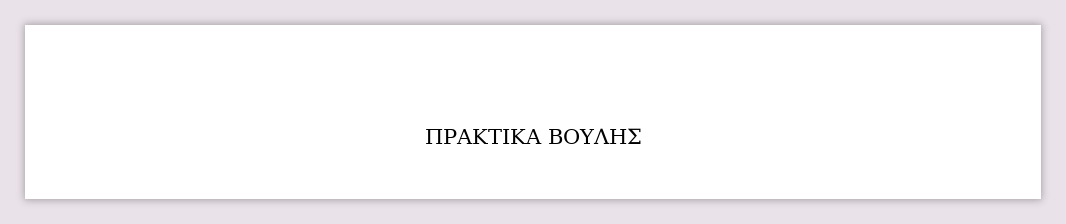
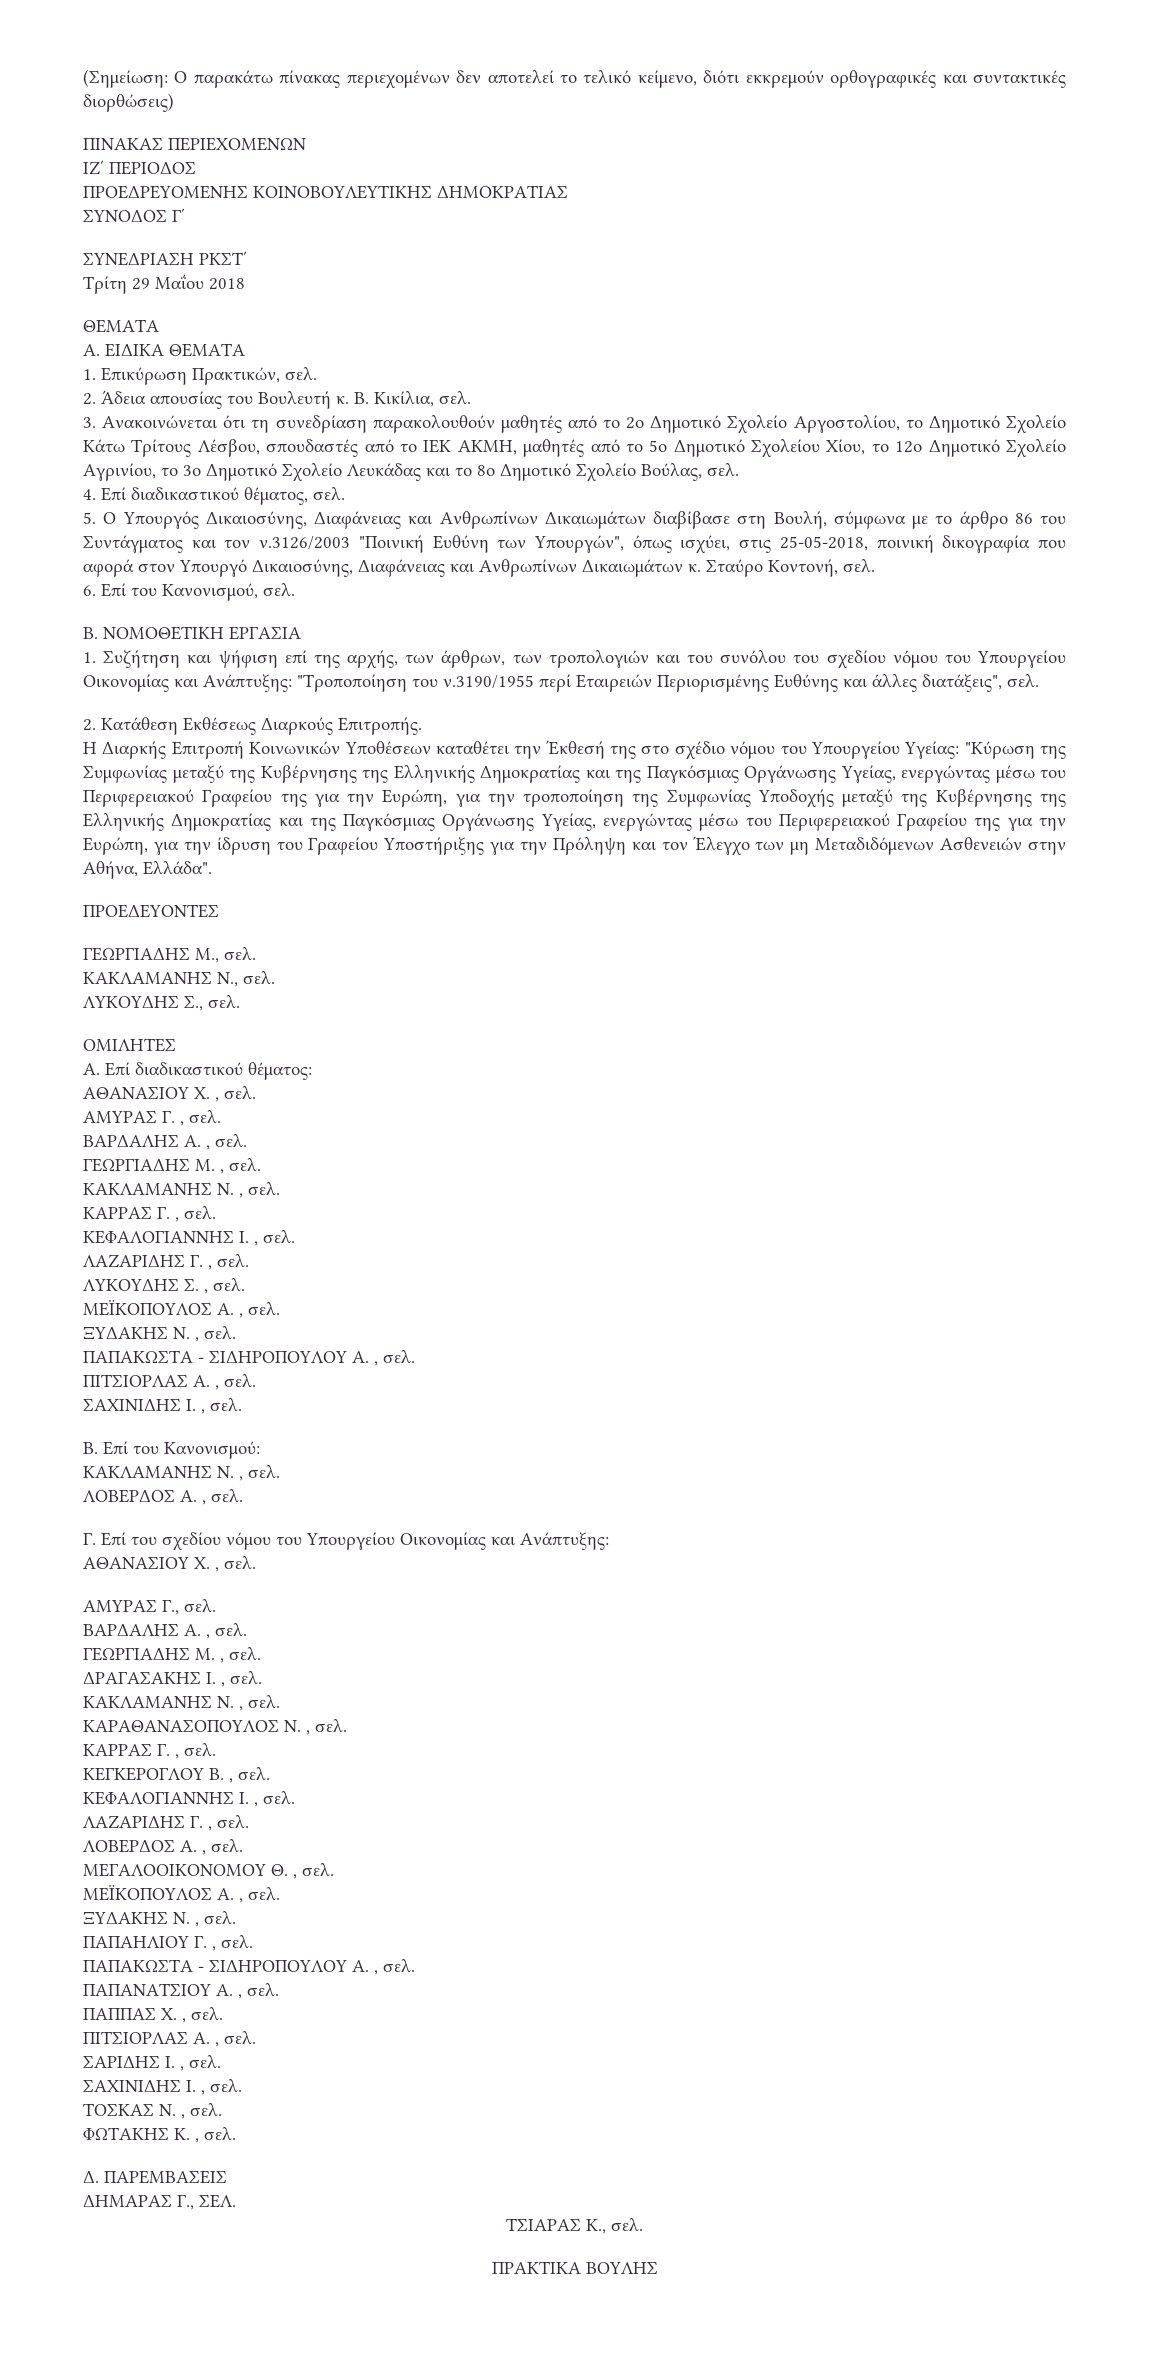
+ (Σημείωση: Ο παρακάτω πίνακας περιεχομένων δεν αποτελεί το τελικό κείμενο, διότι εκκρεμούν ορθογραφικές και συντακτικές διορθώσεις)
+ ΠΙΝΑΚΑΣ ΠΕΡΙΕΧΟΜΕΝΩΝ
+ ΙΖ΄ ΠΕΡΙΟΔΟΣ
+ ΠΡΟΕΔΡΕΥΟΜΕΝΗΣ ΚΟΙΝΟΒΟΥΛΕΥΤΙΚΗΣ ΔΗΜΟΚΡΑΤΙΑΣ
+ ΣΥΝΟΔΟΣ Γ΄
+ ΣΥΝΕΔΡΙΑΣΗ ΡΚΣΤ΄
+ Τρίτη 29 Μαΐου 2018
+ ΘΕΜΑΤΑ
+ Α. ΕΙΔΙΚΑ ΘΕΜΑΤΑ
+ 1. Επικύρωση Πρακτικών, σελ.
+ 2. Άδεια απουσίας του Βουλευτή κ. Β. Κικίλια, σελ.
+ 3. Ανακοινώνεται ότι τη συνεδρίαση παρακολουθούν μαθητές από το 2ο Δημοτικό Σχολείο Αργοστολίου, το Δημοτικό Σχολείο Κάτω Τρίτους Λέσβου, σπουδαστές από το ΙΕΚ ΑΚΜΗ, μαθητές από το 5ο Δημοτικό Σχολείου Χίου, το 12ο Δημοτικό Σχολείο Αγρινίου, το 3ο Δημοτικό Σχολείο Λευκάδας και το 8ο Δημοτικό Σχολείο Βούλας, σελ.
+ 4. Επί διαδικαστικού θέματος, σελ.
+ 5. Ο Υπουργός Δικαιοσύνης, Διαφάνειας και Ανθρωπίνων Δικαιωμάτων διαβίβασε στη Βουλή, σύμφωνα με το άρθρο 86 του Συντάγματος και τον ν.3126/2003 "Ποινική Ευθύνη των Υπουργών", όπως ισχύει, στις 25-05-2018, ποινική δικογραφία που αφορά στον Υπουργό Δικαιοσύνης, Διαφάνειας και Ανθρωπίνων Δικαιωμάτων κ. Σταύρο Κοντονή, σελ.
+ 6. Επί του Κανονισμού, σελ.
+ Β. ΝΟΜΟΘΕΤΙΚΗ ΕΡΓΑΣΙΑ
+ 1. Συζήτηση και ψήφιση επί της αρχής, των άρθρων, των τροπολογιών και του συνόλου του σχεδίου νόμου του Υπουργείου Οικονομίας και Ανάπτυξης: "Τροποποίηση του ν.3190/1955 περί Εταιρειών Περιορισμένης Ευθύνης και άλλες διατάξεις", σελ.
+ 2. Κατάθεση Εκθέσεως Διαρκούς Επιτροπής.
+ Η Διαρκής Επιτροπή Κοινωνικών Υποθέσεων καταθέτει την Έκθεσή της στο σχέδιο νόμου του Υπουργείου Υγείας: "Κύρωση της Συμφωνίας μεταξύ της Κυβέρνησης της Ελληνικής Δημοκρατίας και της Παγκόσμιας Οργάνωσης Υγείας, ενεργώντας μέσω του Περιφερειακού Γραφείου της για την Ευρώπη, για την τροποποίηση της Συμφωνίας Υποδοχής μεταξύ της Κυβέρνησης της Ελληνικής Δημοκρατίας και της Παγκόσμιας Οργάνωσης Υγείας, ενεργώντας μέσω του Περιφερειακού Γραφείου της για την Ευρώπη, για την ίδρυση του Γραφείου Υποστήριξης για την Πρόληψη και τον Έλεγχο των μη Μεταδιδόμενων Ασθενειών στην Αθήνα, Ελλάδα".
+ ΠΡΟΕΔΕΥΟΝΤΕΣ
+ ΓΕΩΡΓΙΑΔΗΣ Μ., σελ.
+ ΚΑΚΛΑΜΑΝΗΣ Ν., σελ.
+ ΛΥΚΟΥΔΗΣ Σ., σελ.
+ ΟΜΙΛΗΤΕΣ
+ Α. Επί διαδικαστικού θέματος:
+ ΑΘΑΝΑΣΙΟΥ Χ. , σελ.
+ ΑΜΥΡΑΣ Γ. , σελ.
+ ΒΑΡΔΑΛΗΣ Α. , σελ.
+ ΓΕΩΡΓΙΑΔΗΣ Μ. , σελ.
+ ΚΑΚΛΑΜΑΝΗΣ Ν. , σελ.
+ ΚΑΡΡΑΣ Γ. , σελ.
+ ΚΕΦΑΛΟΓΙΑΝΝΗΣ Ι. , σελ.
+ ΛΑΖΑΡΙΔΗΣ Γ. , σελ.
+ ΛΥΚΟΥΔΗΣ Σ. , σελ.
+ ΜΕΪΚΟΠΟΥΛΟΣ Α. , σελ.
+ ΞΥΔΑΚΗΣ Ν. , σελ.
+ ΠΑΠΑΚΩΣΤΑ - ΣΙΔΗΡΟΠΟΥΛΟΥ Α. , σελ.
+ ΠΙΤΣΙΟΡΛΑΣ Α. , σελ.
+ ΣΑΧΙΝΙΔΗΣ Ι. , σελ.
+ Β. Επί του Κανονισμού:
+ ΚΑΚΛΑΜΑΝΗΣ Ν. , σελ.
+ ΛΟΒΕΡΔΟΣ Α. , σελ.
+ Γ. Επί του σχεδίου νόμου του Υπουργείου Οικονομίας και Ανάπτυξης:
+ ΑΘΑΝΑΣΙΟΥ Χ. , σελ.
+ ΑΜΥΡΑΣ Γ., σελ.
+ ΒΑΡΔΑΛΗΣ Α. , σελ.
+ ΓΕΩΡΓΙΑΔΗΣ Μ. , σελ.
+ ΔΡΑΓΑΣΑΚΗΣ Ι. , σελ.
+ ΚΑΚΛΑΜΑΝΗΣ Ν. , σελ.
+ ΚΑΡΑΘΑΝΑΣΟΠΟΥΛΟΣ Ν. , σελ.
+ ΚΑΡΡΑΣ Γ. , σελ.
+ ΚΕΓΚΕΡΟΓΛΟΥ Β. , σελ.
+ ΚΕΦΑΛΟΓΙΑΝΝΗΣ Ι. , σελ.
+ ΛΑΖΑΡΙΔΗΣ Γ. , σελ.
+ ΛΟΒΕΡΔΟΣ Α. , σελ.
+ ΜΕΓΑΛΟΟΙΚΟΝΟΜΟΥ Θ. , σελ.
+ ΜΕΪΚΟΠΟΥΛΟΣ Α. , σελ.
+ ΞΥΔΑΚΗΣ Ν. , σελ.
+ ΠΑΠΑΗΛΙΟΥ Γ. , σελ.
+ ΠΑΠΑΚΩΣΤΑ - ΣΙΔΗΡΟΠΟΥΛΟΥ Α. , σελ.
+ ΠΑΠΑΝΑΤΣΙΟΥ Α. , σελ.
+ ΠΑΠΠΑΣ Χ. , σελ.
+ ΠΙΤΣΙΟΡΛΑΣ Α. , σελ.
+ ΣΑΡΙΔΗΣ Ι. , σελ.
+ ΣΑΧΙΝΙΔΗΣ Ι. , σελ.
+ ΤΟΣΚΑΣ Ν. , σελ.
+ ΦΩΤΑΚΗΣ Κ. , σελ.
+ Δ. ΠΑΡΕΜΒΑΣΕΙΣ
+ ΔΗΜΑΡΑΣ Γ., ΣΕΛ.
+ ΤΣΙΑΡΑΣ Κ., σελ.

